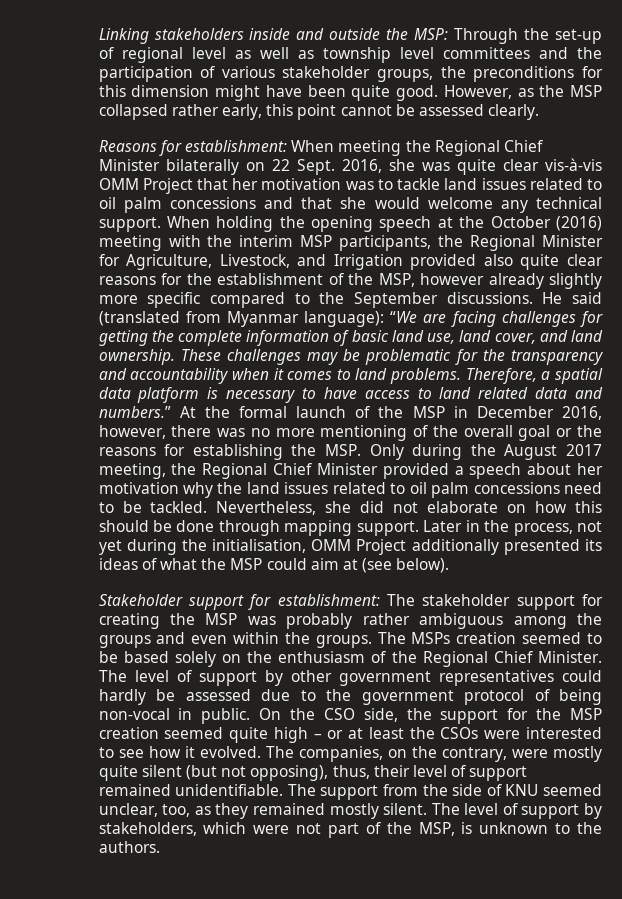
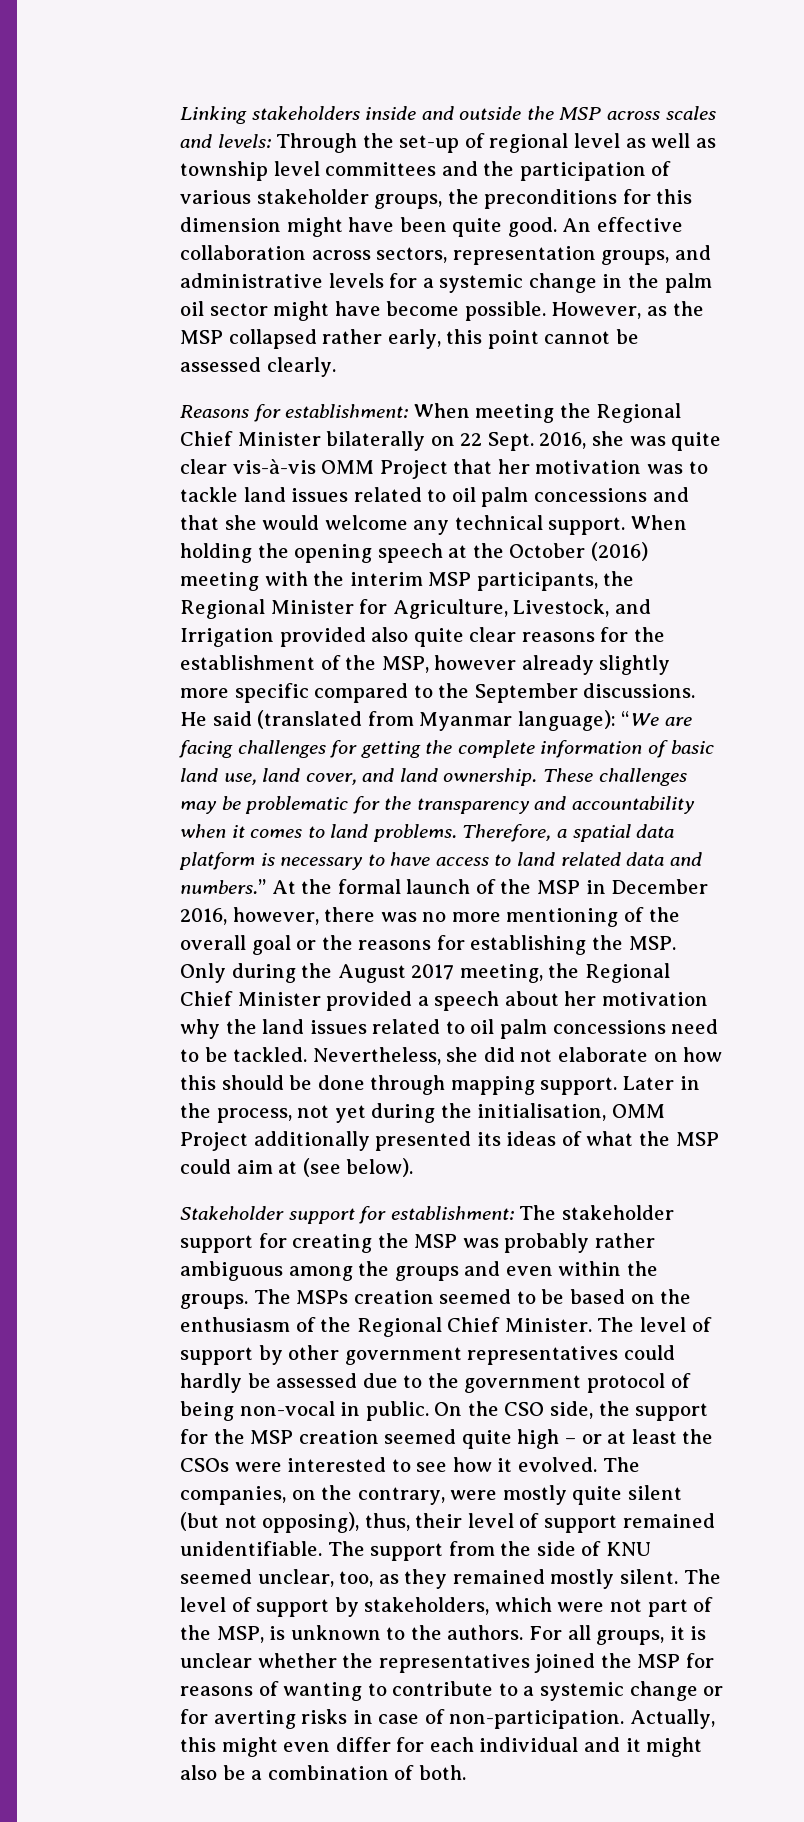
- Linking stakeholders inside and outside the MSP: Through the set-up of regional level as well as township level committees and the participation of various stakeholder groups, the preconditions for this dimension might have been quite good.
+ Linking stakeholders inside and outside the MSP across scales and levels: Through the set-up of regional level as well as township level committees and the participation of various stakeholder groups, the preconditions for this dimension might have been quite good.
+ An effective collaboration across sectors, representation groups, and administrative levels for a systemic change in the palm oil sector might have become possible.
- The MSPs creation seemed to be based solely on the enthusiasm of the Regional Chief Minister.
+ The MSPs creation seemed to be based on the enthusiasm of the Regional Chief Minister.
+ For all groups, it is unclear whether the representatives joined the MSP for reasons of wanting to contribute to a systemic change or for averting risks in case of non-participation. Actually, this might even differ for each individual and it might also be a combination of both.

